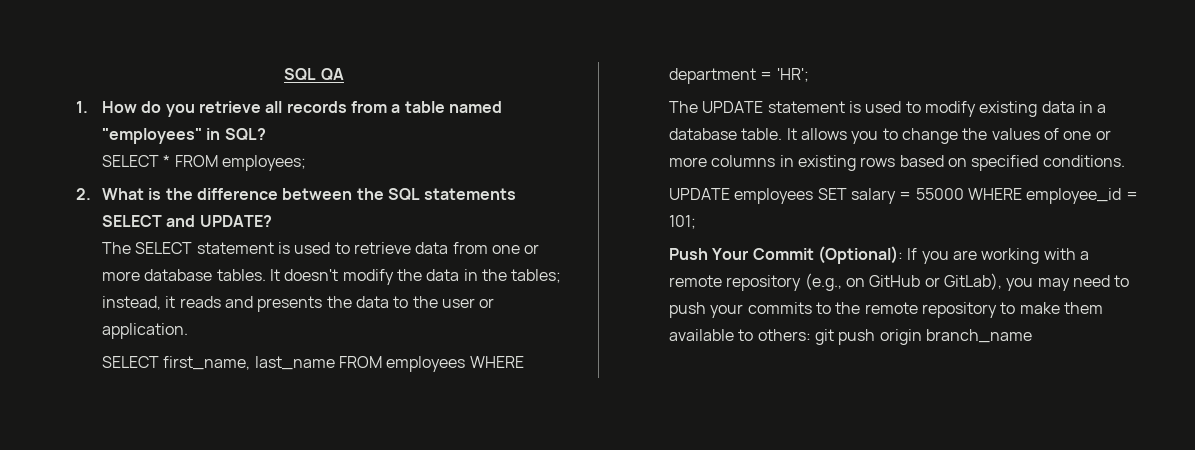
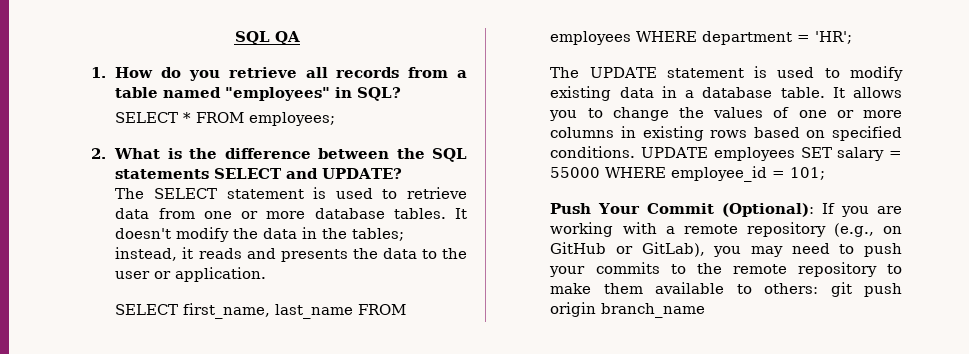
- It allows you to change the values of one or more columns in existing rows based on specified conditions.
- UPDATE employees SET salary = 55000 WHERE employee_id = 101;
+ It allows you to change the values of one or more columns in existing rows based on specified conditions. UPDATE employees SET salary = 55000 WHERE employee_id = 101;

